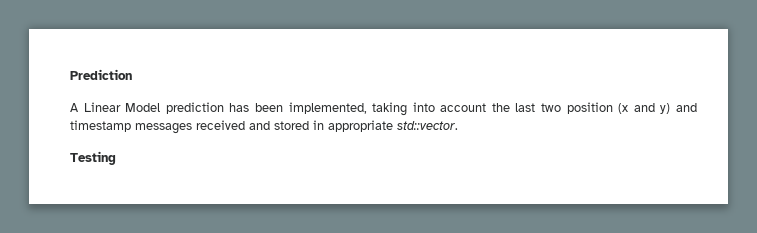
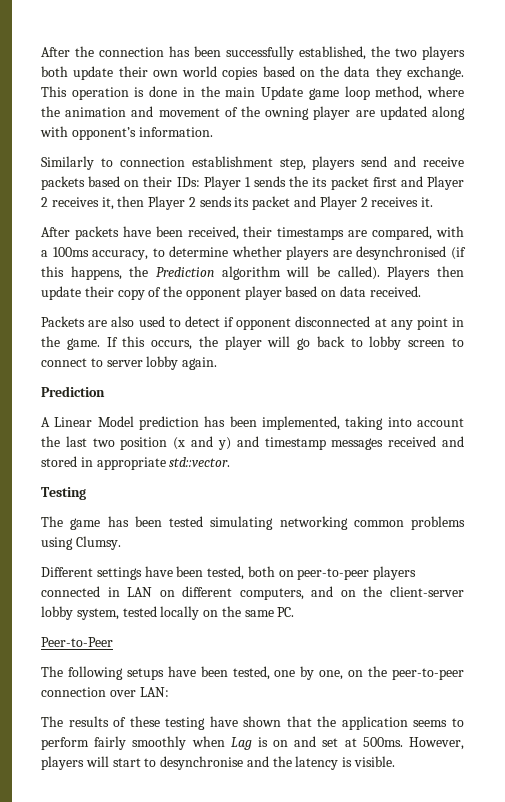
+ After the connection has been successfully established, the two players both update their own world copies based on the data they exchange. This operation is done in the main Update game loop method, where the animation and movement of the owning player are updated along with opponent’s information.
+ Similarly to connection establishment step, players send and receive packets based on their IDs: Player 1 sends the its packet first and Player 2 receives it, then Player 2 sends its packet and Player 2 receives it.
+ After packets have been received, their timestamps are compared, with a 100ms accuracy, to determine whether players are desynchronised (if this happens, the Prediction algorithm will be called). Players then update their copy of the opponent player based on data received.
+ Packets are also used to detect if opponent disconnected at any point in the game. If this occurs, the player will go back to lobby screen to connect to server lobby again.
+ The game has been tested simulating networking common problems using Clumsy.
+ Different settings have been tested, both on peer-to-peer players connected in LAN on different computers, and on the client-server lobby system, tested locally on the same PC.
+ Peer-to-Peer
+ The following setups have been tested, one by one, on the peer-to-peer connection over LAN:
+ The results of these testing have shown that the application seems to perform fairly smoothly when Lag is on and set at 500ms. However, players will start to desynchronise and the latency is visible.

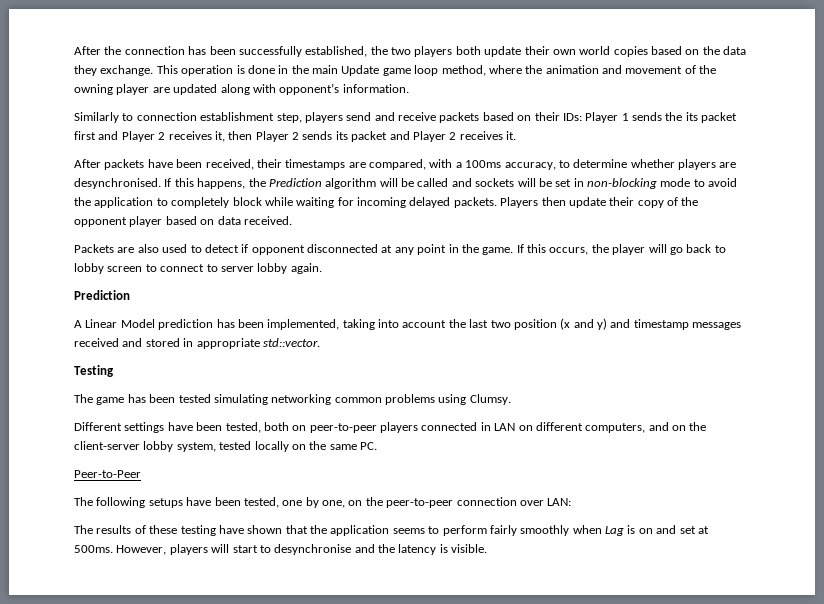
- After packets have been received, their timestamps are compared, with a 100ms accuracy, to determine whether players are desynchronised (if this happens, the Prediction algorithm will be called).
+ After packets have been received, their timestamps are compared, with a 100ms accuracy, to determine whether players are desynchronised. If this happens, the Prediction algorithm will be called and sockets will be set in non-blocking mode to avoid the application to completely block while waiting for incoming delayed packets.

